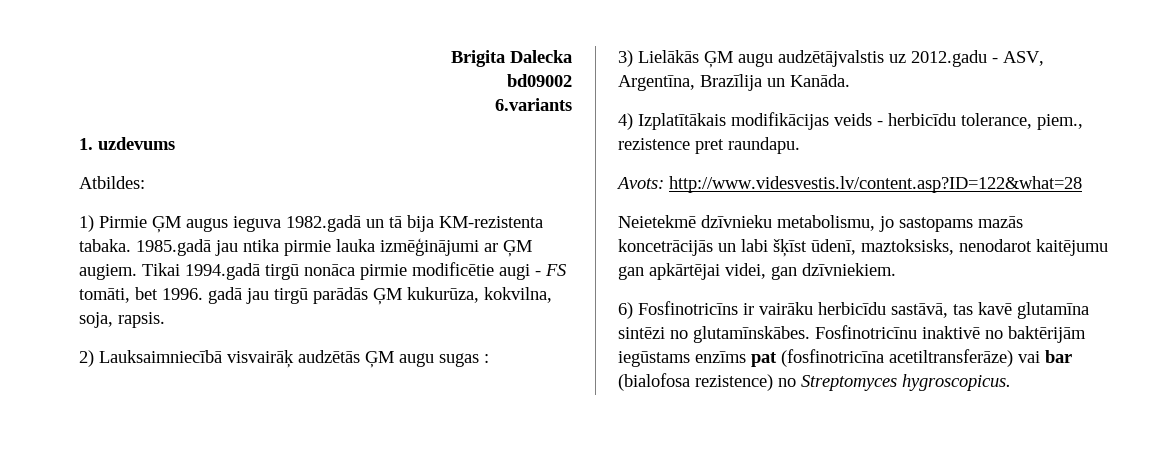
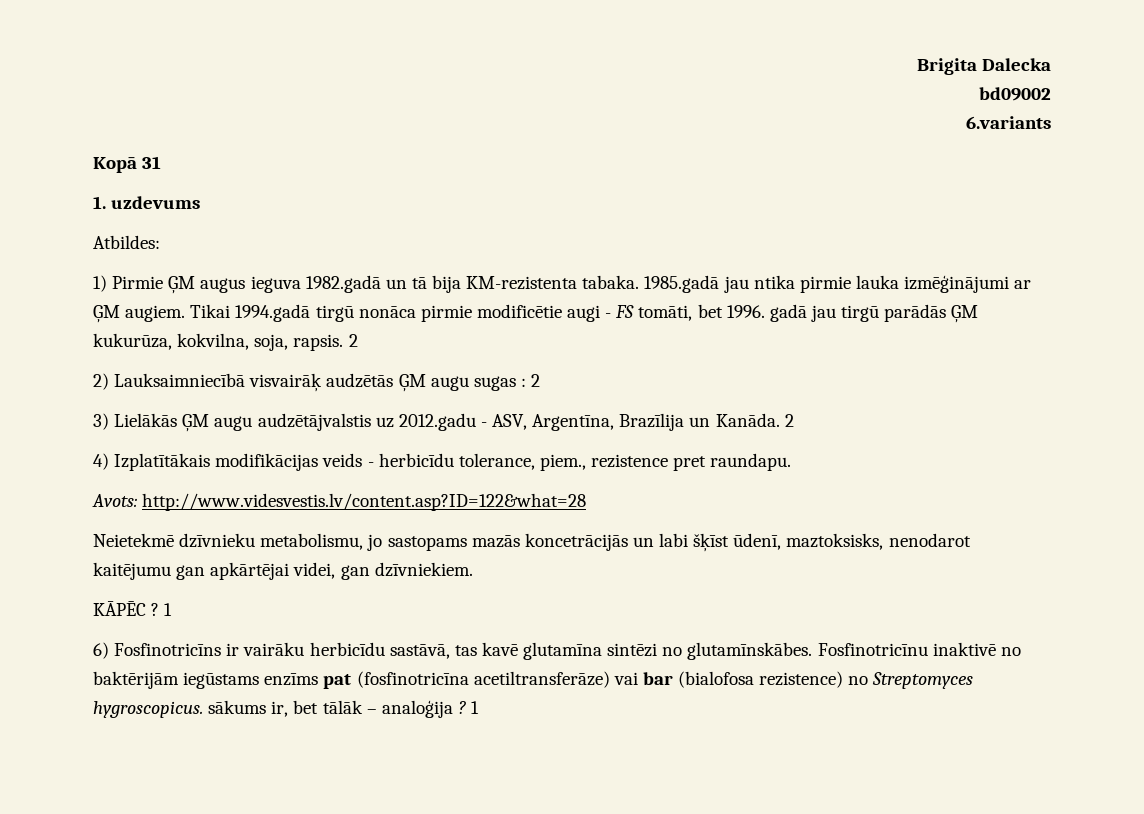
+ Kopā 31
- Tikai 1994.gadā tirgū nonāca pirmie modificētie augi - FS tomāti, bet 1996. gadā jau tirgū parādās ĢM kukurūza, kokvilna, soja, rapsis.
+ Tikai 1994.gadā tirgū nonāca pirmie modificētie augi - FS tomāti, bet 1996. gadā jau tirgū parādās ĢM kukurūza, kokvilna, soja, rapsis. 2
- 2) Lauksaimniecībā visvairāķ audzētās ĢM augu sugas :
+ 2) Lauksaimniecībā visvairāķ audzētās ĢM augu sugas : 2
- 3) Lielākās ĢM augu audzētājvalstis uz 2012.gadu - ASV, Argentīna, Brazīlija un Kanāda.
+ 3) Lielākās ĢM augu audzētājvalstis uz 2012.gadu - ASV, Argentīna, Brazīlija un Kanāda. 2
+ KĀPĒC ? 1
- Fosfinotricīnu inaktivē no baktērijām iegūstams enzīms pat (fosfinotricīna acetiltransferāze) vai bar (bialofosa rezistence) no Streptomyces hygroscopicus.
+ Fosfinotricīnu inaktivē no baktērijām iegūstams enzīms pat (fosfinotricīna acetiltransferāze) vai bar (bialofosa rezistence) no Streptomyces hygroscopicus. sākums ir, bet tālāk – analoģija ? 1

